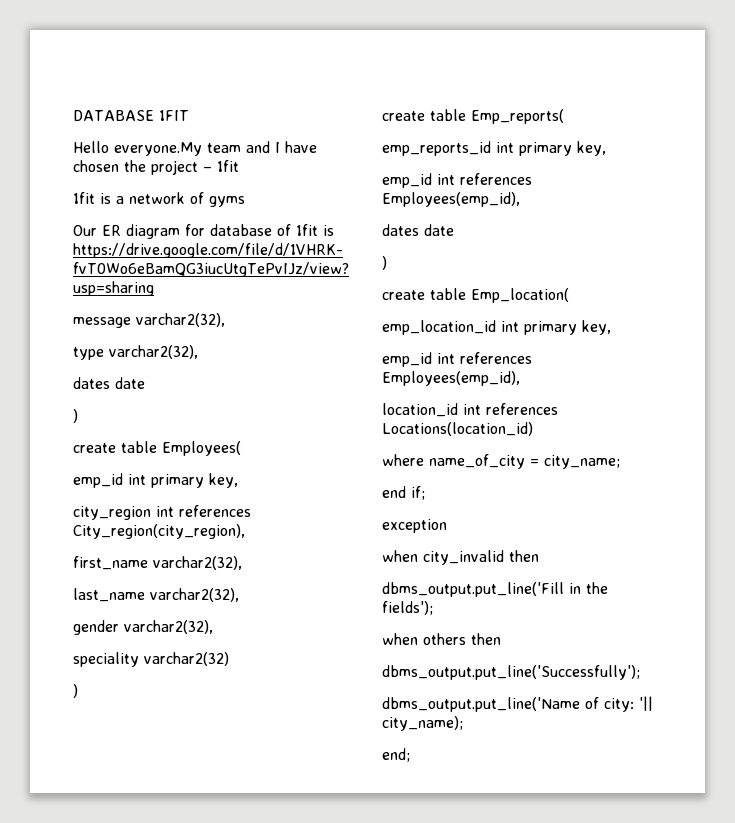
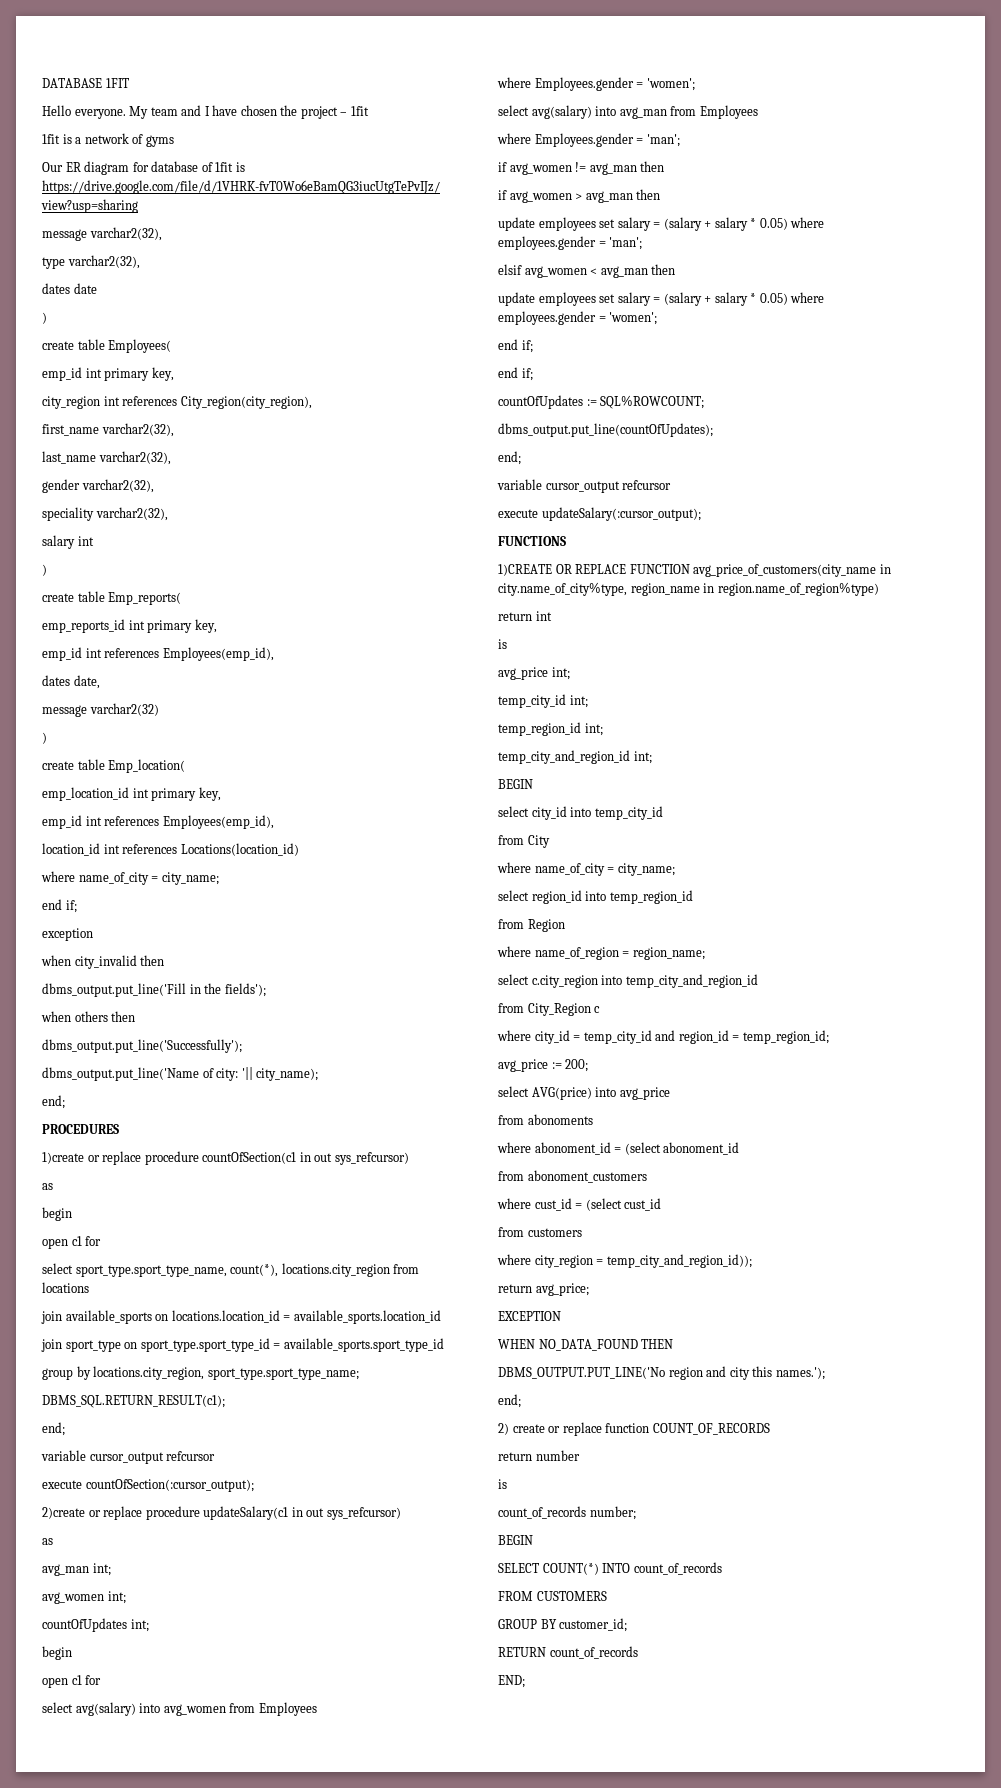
- Hello everyone.My team and I have chosen the project – 1fit
+ Hello everyone. My team and I have chosen the project – 1fit
- speciality varchar2(32)
+ speciality varchar2(32),
+ salary int
  emp_reports_id int primary key,
  emp_id int references Employees(emp_id),
- dates date
+ dates date,
+ message varchar2(32)
+ PROCEDURES
+ 1)create or replace procedure countOfSection(c1 in out sys_refcursor)
+ as
+ begin
+ open c1 for
+ select sport_type.sport_type_name, count(*), locations.city_region from locations
+ join available_sports on locations.location_id = available_sports.location_id
+ join sport_type on sport_type.sport_type_id = available_sports.sport_type_id
+ group by locations.city_region, sport_type.sport_type_name;
+ DBMS_SQL.RETURN_RESULT(c1);
+ end;
+ variable cursor_output refcursor
+ execute countOfSection(:cursor_output);
+ 2)create or replace procedure updateSalary(c1 in out sys_refcursor)
+ as
+ avg_man int;
+ avg_women int;
+ countOfUpdates int;
+ begin
+ open c1 for
+ select avg(salary) into avg_women from Employees
+ where Employees.gender = 'women';
+ select avg(salary) into avg_man from Employees
+ where Employees.gender = 'man';
+ if avg_women != avg_man then
+ if avg_women > avg_man then
+ update employees set salary = (salary + salary * 0.05) where employees.gender = 'man';
+ elsif avg_women < avg_man then
+ update employees set salary = (salary + salary * 0.05) where employees.gender = 'women';
+ end if;
+ end if;
+ countOfUpdates := SQL%ROWCOUNT;
+ dbms_output.put_line(countOfUpdates);
+ end;
+ variable cursor_output refcursor
+ execute updateSalary(:cursor_output);
+ FUNCTIONS
+ 1)CREATE OR REPLACE FUNCTION avg_price_of_customers(city_name in city.name_of_city%type, region_name in region.name_of_region%type)
+ return int
+ is
+ avg_price int;
+ temp_city_id int;
+ temp_region_id int;
+ temp_city_and_region_id int;
+ BEGIN
+ select city_id into temp_city_id
+ from City
+ where name_of_city = city_name;
+ select region_id into temp_region_id
+ from Region
+ where name_of_region = region_name;
+ select c.city_region into temp_city_and_region_id
+ from City_Region c
+ where city_id = temp_city_id and region_id = temp_region_id;
+ avg_price := 200;
+ select AVG(price) into avg_price
+ from abonoments
+ where abonoment_id = (select abonoment_id
+ from abonoment_customers
+ where cust_id = (select cust_id
+ from customers
+ where city_region = temp_city_and_region_id));
+ return avg_price;
+ EXCEPTION
+ WHEN NO_DATA_FOUND THEN
+ DBMS_OUTPUT.PUT_LINE('No region and city this names.');
+ end;
+ 2) create or replace function COUNT_OF_RECORDS
+ return number
+ is
+ count_of_records number;
+ BEGIN
+ SELECT COUNT(*) INTO count_of_records
+ FROM CUSTOMERS
+ GROUP BY customer_id;
+ RETURN count_of_records
+ END;

